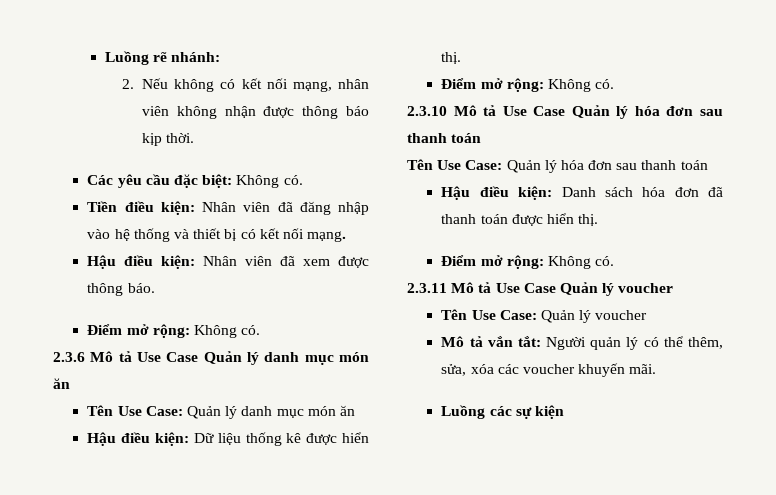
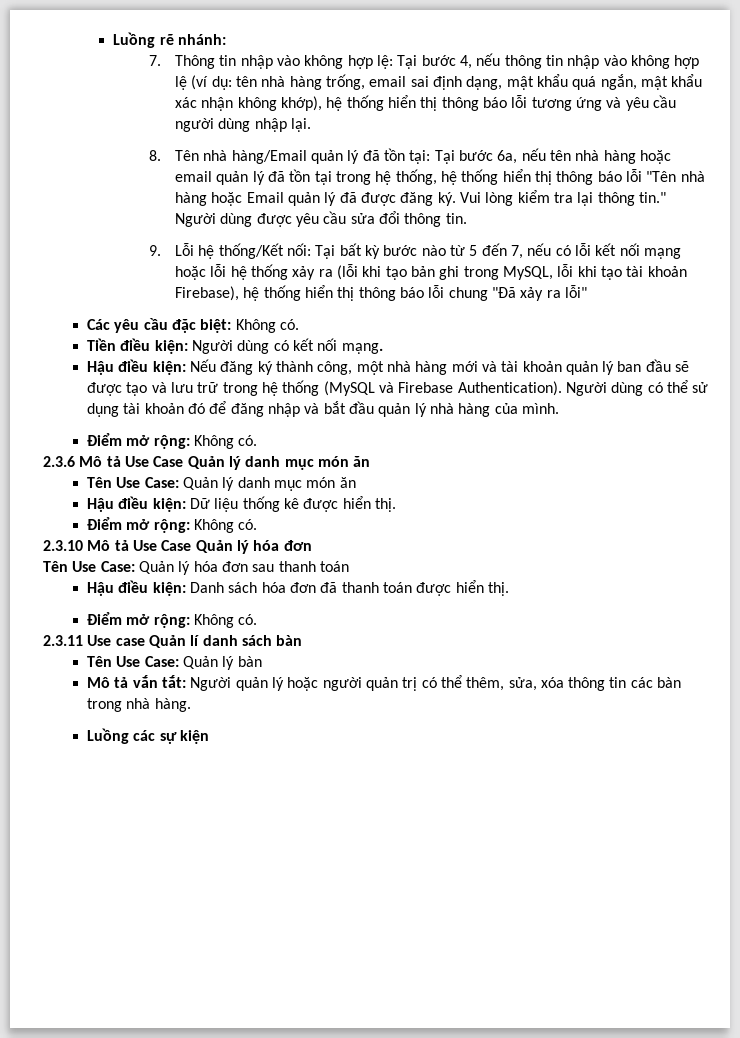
- 2. Nếu không có kết nối mạng, nhân viên không nhận được thông báo kịp thời.
+ 7. Thông tin nhập vào không hợp lệ: Tại bước 4, nếu thông tin nhập vào không hợp lệ (ví dụ: tên nhà hàng trống, email sai định dạng, mật khẩu quá ngắn, mật khẩu xác nhận không khớp), hệ thống hiển thị thông báo lỗi tương ứng và yêu cầu người dùng nhập lại.
+ 8. Tên nhà hàng/Email quản lý đã tồn tại: Tại bước 6a, nếu tên nhà hàng hoặc email quản lý đã tồn tại trong hệ thống, hệ thống hiển thị thông báo lỗi "Tên nhà hàng hoặc Email quản lý đã được đăng ký. Vui lòng kiểm tra lại thông tin." Người dùng được yêu cầu sửa đổi thông tin.
+ 9. Lỗi hệ thống/Kết nối: Tại bất kỳ bước nào từ 5 đến 7, nếu có lỗi kết nối mạng hoặc lỗi hệ thống xảy ra (lỗi khi tạo bản ghi trong MySQL, lỗi khi tạo tài khoản Firebase), hệ thống hiển thị thông báo lỗi chung "Đã xảy ra lỗi"
- Tiền điều kiện: Nhân viên đã đăng nhập vào hệ thống và thiết bị có kết nối mạng.
+ Tiền điều kiện: Người dùng có kết nối mạng.
- Hậu điều kiện: Nhân viên đã xem được thông báo.
+ Hậu điều kiện: Nếu đăng ký thành công, một nhà hàng mới và tài khoản quản lý ban đầu sẽ được tạo và lưu trữ trong hệ thống (MySQL và Firebase Authentication). Người dùng có thể sử dụng tài khoản đó để đăng nhập và bắt đầu quản lý nhà hàng của mình.
- 2.3.10 Mô tả Use Case Quản lý hóa đơn sau thanh toán
+ 2.3.10 Mô tả Use Case Quản lý hóa đơn
- 2.3.11 Mô tả Use Case Quản lý voucher
- Tên Use Case: Quản lý voucher
+ 2.3.11 Use case Quản lí danh sách bàn
+ Tên Use Case: Quản lý bàn
- Mô tả vắn tắt: Người quản lý có thể thêm, sửa, xóa các voucher khuyến mãi.
+ Mô tả vắn tắt: Người quản lý hoặc người quản trị có thể thêm, sửa, xóa thông tin các bàn trong nhà hàng.

